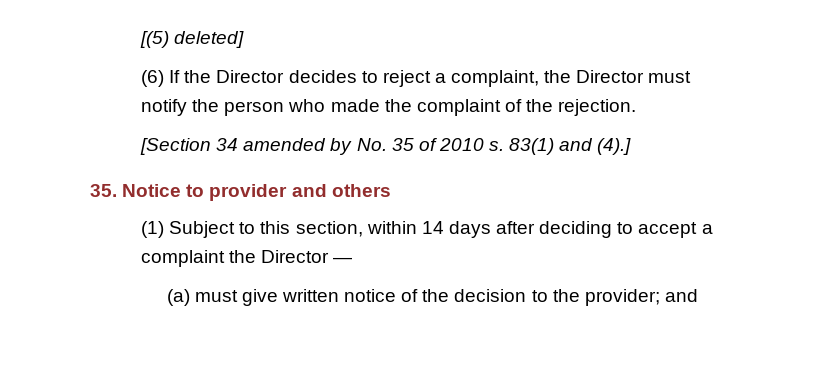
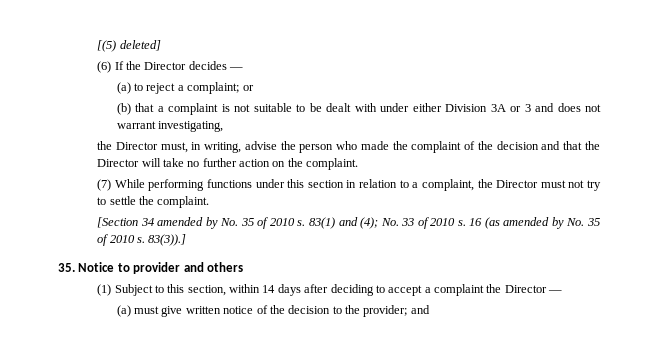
- (6) If the Director decides to reject a complaint, the Director must notify the person who made the complaint of the rejection.
+ (6) If the Director decides —
+ (a) to reject a complaint; or
+ (b) that a complaint is not suitable to be dealt with under either Division 3A or 3 and does not warrant investigating,
+ the Director must, in writing, advise the person who made the complaint of the decision and that the Director will take no further action on the complaint.
+ (7) While performing functions under this section in relation to a complaint, the Director must not try to settle the complaint.
- 83(1) and (4).]
+ 83(1) and (4); No. 33 of 2010 s. 16 (as amended by No. 35 of 2010 s. 83(3)).]

